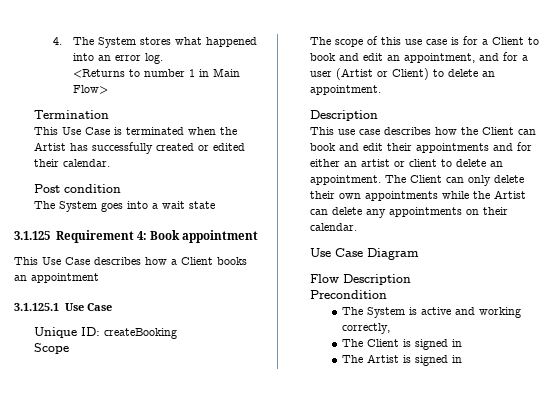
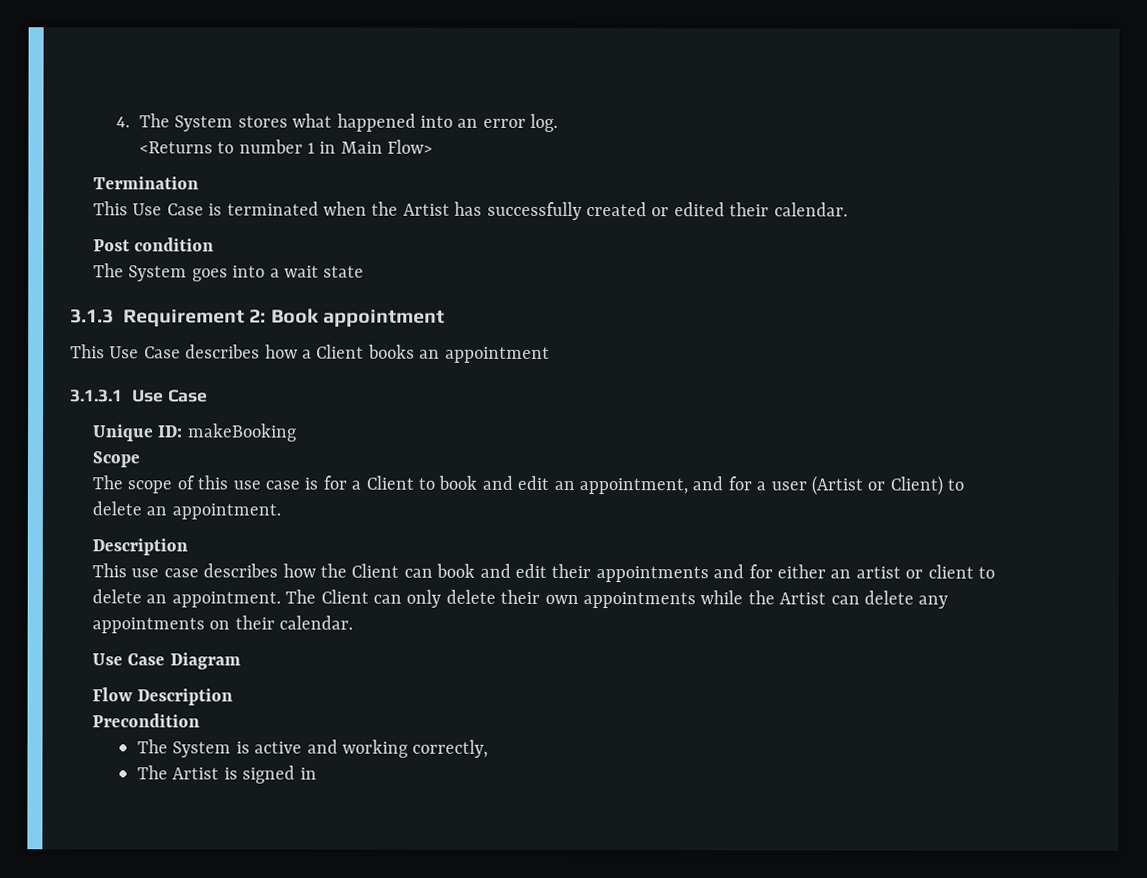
- 3.1.125 Requirement 4: Book appointment
+ 3.1.3 Requirement 2: Book appointment
- 3.1.125.1 Use Case
+ 3.1.3.1 Use Case
- Unique ID: createBooking
+ Unique ID: makeBooking
- The Client is signed in

